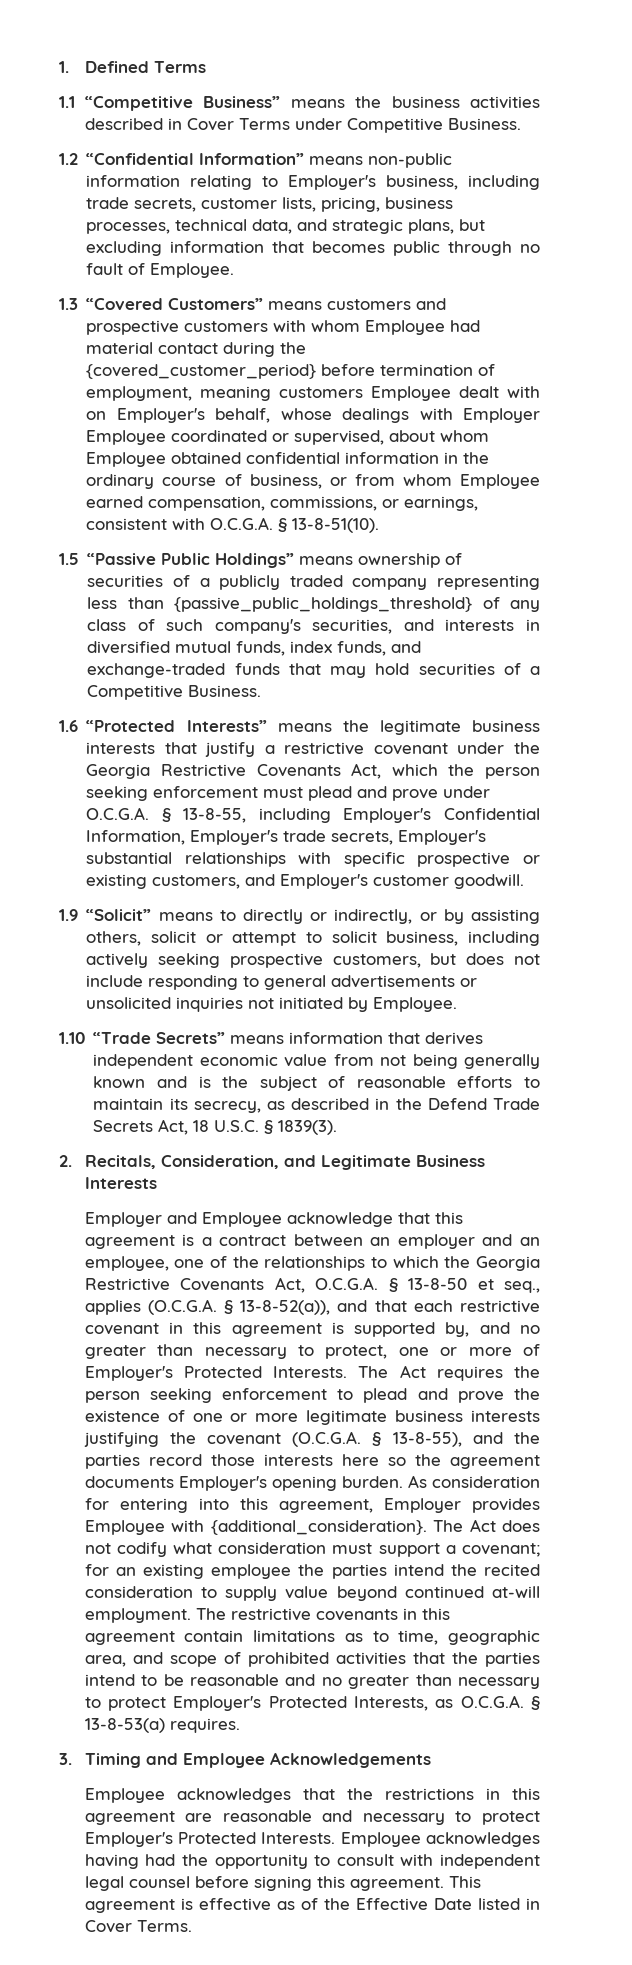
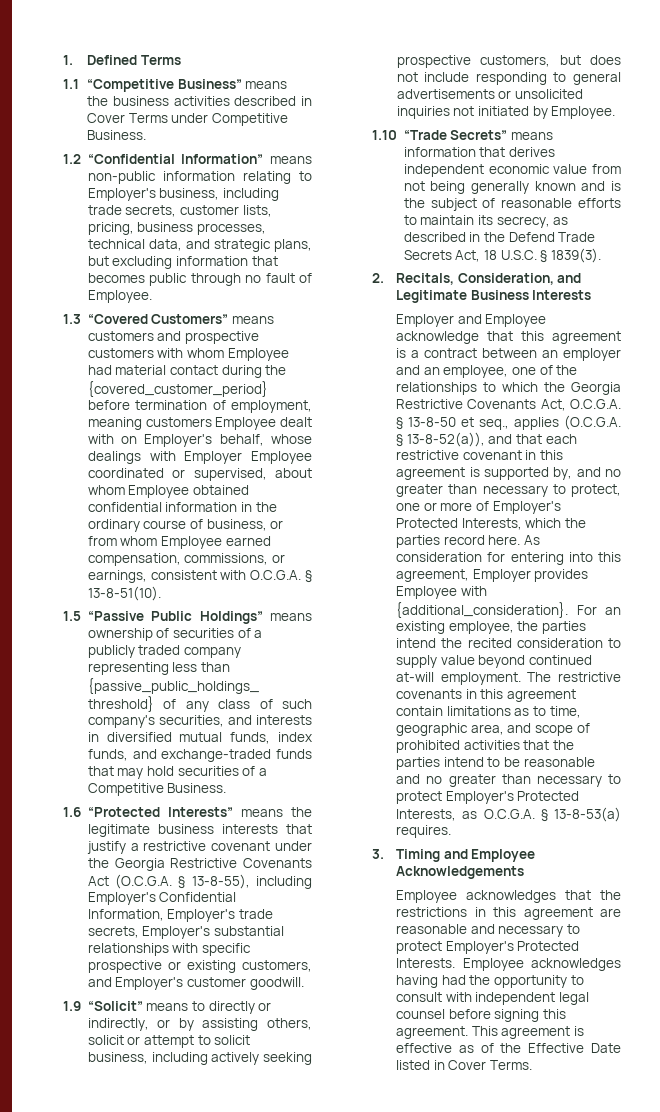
- 1.6 “Protected Interests” means the legitimate business interests that justify a restrictive covenant under the Georgia Restrictive Covenants Act, which the person seeking enforcement must plead and prove under O.C.G.A. § 13-8-55, including Employer's Confidential Information, Employer's trade secrets, Employer's substantial relationships with specific prospective or existing customers, and Employer's customer goodwill.
+ 1.6 “Protected Interests” means the legitimate business interests that justify a restrictive covenant under the Georgia Restrictive Covenants Act (O.C.G.A. § 13-8-55), including Employer's Confidential Information, Employer's trade secrets, Employer's substantial relationships with specific prospective or existing customers, and Employer's customer goodwill.
- Employer and Employee acknowledge that this agreement is a contract between an employer and an employee, one of the relationships to which the Georgia Restrictive Covenants Act, O.C.G.A. § 13-8-50 et seq., applies (O.C.G.A. § 13-8-52(a)), and that each restrictive covenant in this agreement is supported by, and no greater than necessary to protect, one or more of Employer's Protected Interests. The Act requires the person seeking enforcement to plead and prove the existence of one or more legitimate business interests justifying the covenant (O.C.G.A. § 13-8-55), and the parties record those interests here so the agreement documents Employer's opening burden.
+ Employer and Employee acknowledge that this agreement is a contract between an employer and an employee, one of the relationships to which the Georgia Restrictive Covenants Act, O.C.G.A. § 13-8-50 et seq., applies (O.C.G.A. § 13-8-52(a)), and that each restrictive covenant in this agreement is supported by, and no greater than necessary to protect, one or more of Employer's Protected Interests, which the parties record here.
- The Act does not codify what consideration must support a covenant; for an existing employee the parties intend the recited consideration to supply value beyond continued at-will employment.
+ For an existing employee, the parties intend the recited consideration to supply value beyond continued at-will employment.

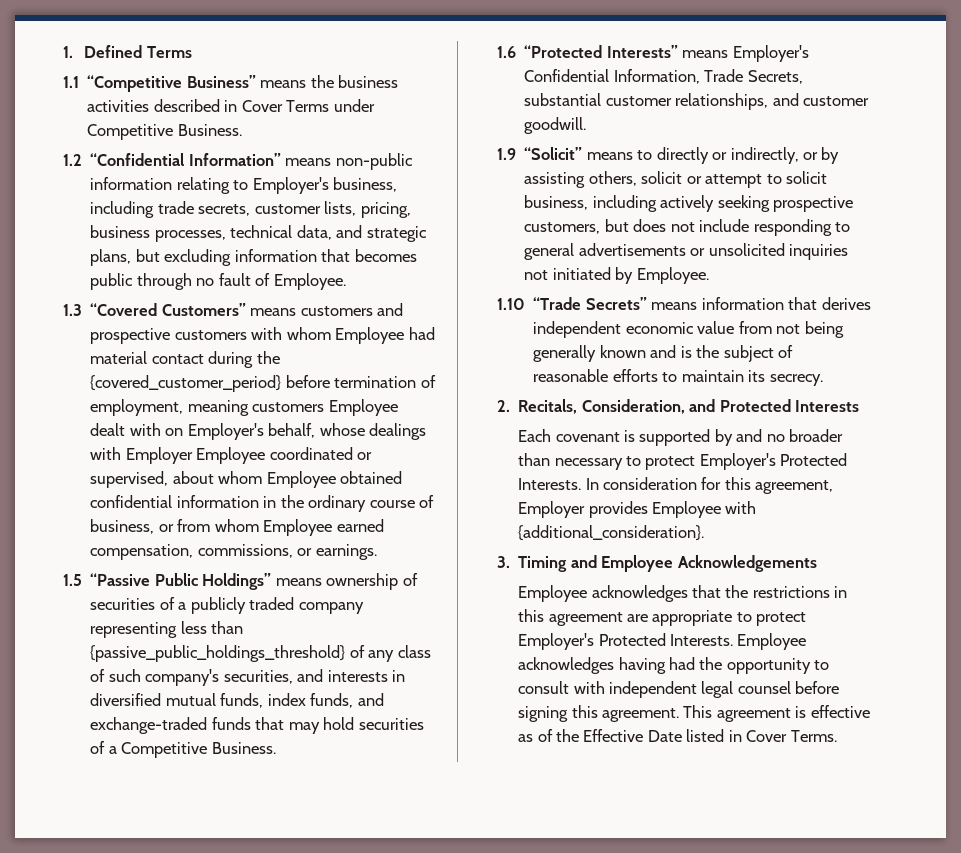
- 1.3 “Covered Customers” means customers and prospective customers with whom Employee had material contact during the {covered_customer_period} before termination of employment, meaning customers Employee dealt with on Employer's behalf, whose dealings with Employer Employee coordinated or supervised, about whom Employee obtained confidential information in the ordinary course of business, or from whom Employee earned compensation, commissions, or earnings, consistent with O.C.G.A. § 13-8-51(10).
+ 1.3 “Covered Customers” means customers and prospective customers with whom Employee had material contact during the {covered_customer_period} before termination of employment, meaning customers Employee dealt with on Employer's behalf, whose dealings with Employer Employee coordinated or supervised, about whom Employee obtained confidential information in the ordinary course of business, or from whom Employee earned compensation, commissions, or earnings.
- 1.6 “Protected Interests” means the legitimate business interests that justify a restrictive covenant under the Georgia Restrictive Covenants Act (O.C.G.A. § 13-8-55), including Employer's Confidential Information, Employer's trade secrets, Employer's substantial relationships with specific prospective or existing customers, and Employer's customer goodwill.
+ 1.6 “Protected Interests” means Employer's Confidential Information, Trade Secrets, substantial customer relationships, and customer goodwill.
- 1.10 “Trade Secrets” means information that derives independent economic value from not being generally known and is the subject of reasonable efforts to maintain its secrecy, as described in the Defend Trade Secrets Act, 18 U.S.C. § 1839(3).
+ 1.10 “Trade Secrets” means information that derives independent economic value from not being generally known and is the subject of reasonable efforts to maintain its secrecy.
- 2. Recitals, Consideration, and Legitimate Business Interests
+ 2. Recitals, Consideration, and Protected Interests
- Employer and Employee acknowledge that this agreement is a contract between an employer and an employee, one of the relationships to which the Georgia Restrictive Covenants Act, O.C.G.A. § 13-8-50 et seq., applies (O.C.G.A. § 13-8-52(a)), and that each restrictive covenant in this agreement is supported by, and no greater than necessary to protect, one or more of Employer's Protected Interests, which the parties record here. As consideration for entering into this agreement, Employer provides Employee with {additional_consideration}. For an existing employee, the parties intend the recited consideration to supply value beyond continued at-will employment. The restrictive covenants in this agreement contain limitations as to time, geographic area, and scope of prohibited activities that the parties intend to be reasonable and no greater than necessary to protect Employer's Protected Interests, as O.C.G.A. § 13-8-53(a) requires.
+ Each covenant is supported by and no broader than necessary to protect Employer's Protected Interests. In consideration for this agreement, Employer provides Employee with {additional_consideration}.
- Employee acknowledges that the restrictions in this agreement are reasonable and necessary to protect Employer's Protected Interests.
+ Employee acknowledges that the restrictions in this agreement are appropriate to protect Employer's Protected Interests.

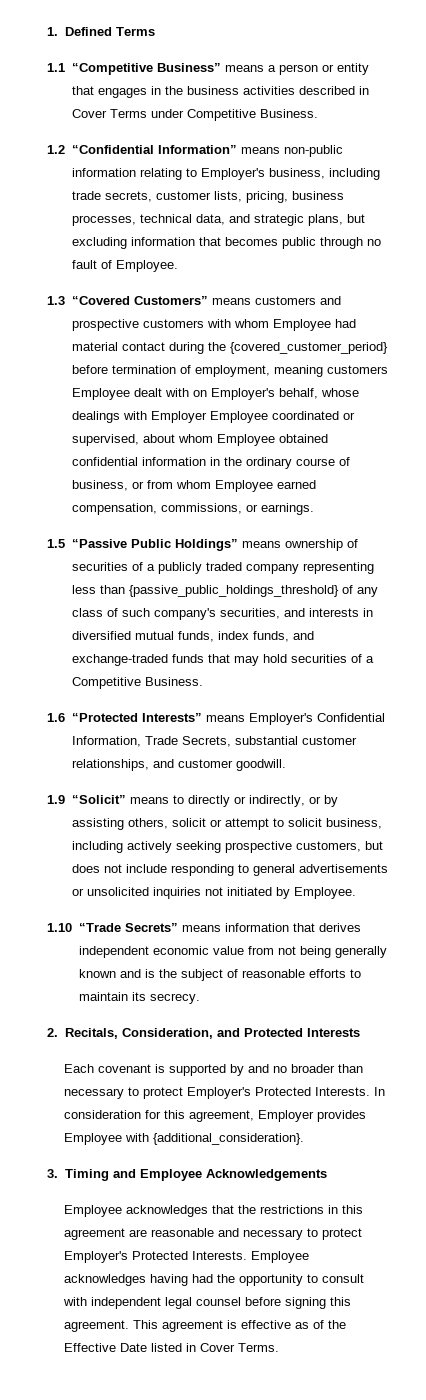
- 1.1 “Competitive Business” means the business activities described in Cover Terms under Competitive Business.
+ 1.1 “Competitive Business” means a person or entity that engages in the business activities described in Cover Terms under Competitive Business.
- Employee acknowledges that the restrictions in this agreement are appropriate to protect Employer's Protected Interests.
+ Employee acknowledges that the restrictions in this agreement are reasonable and necessary to protect Employer's Protected Interests.

